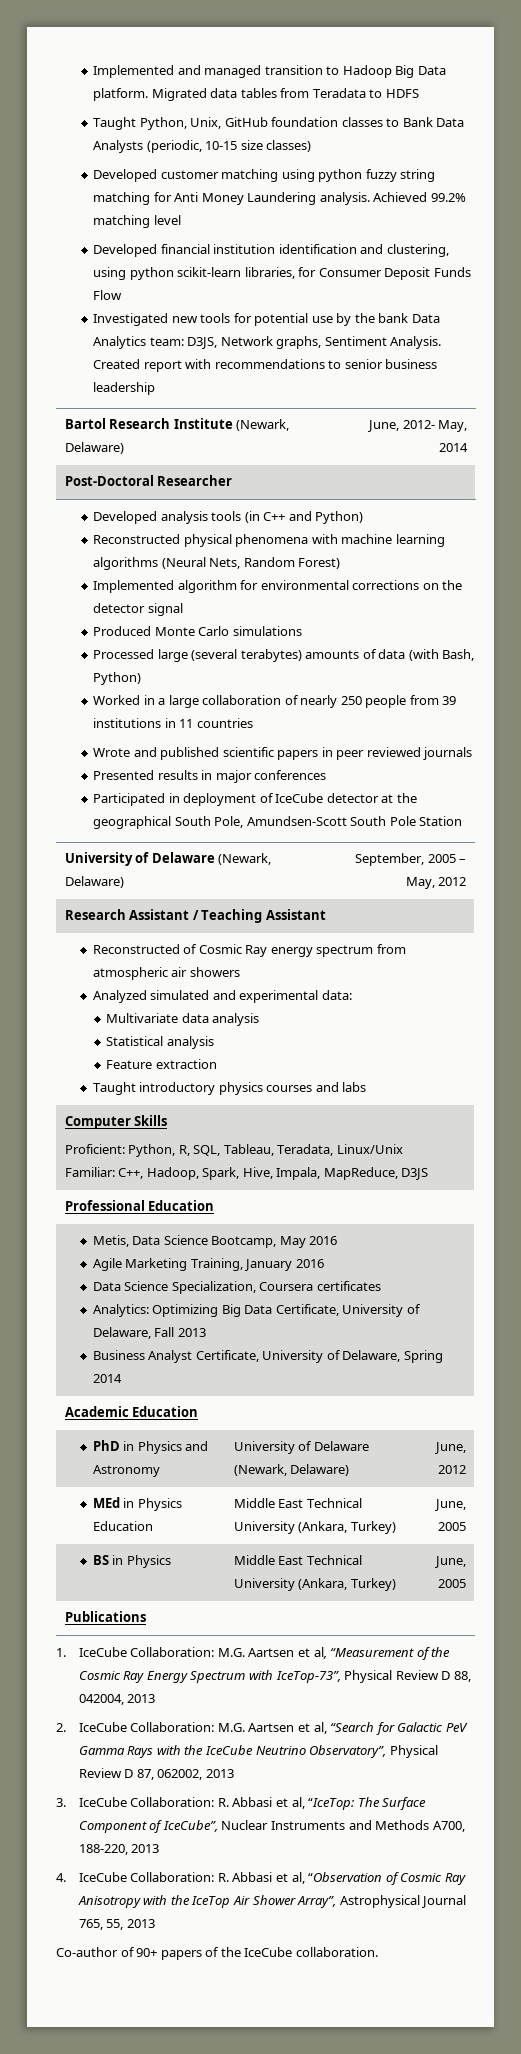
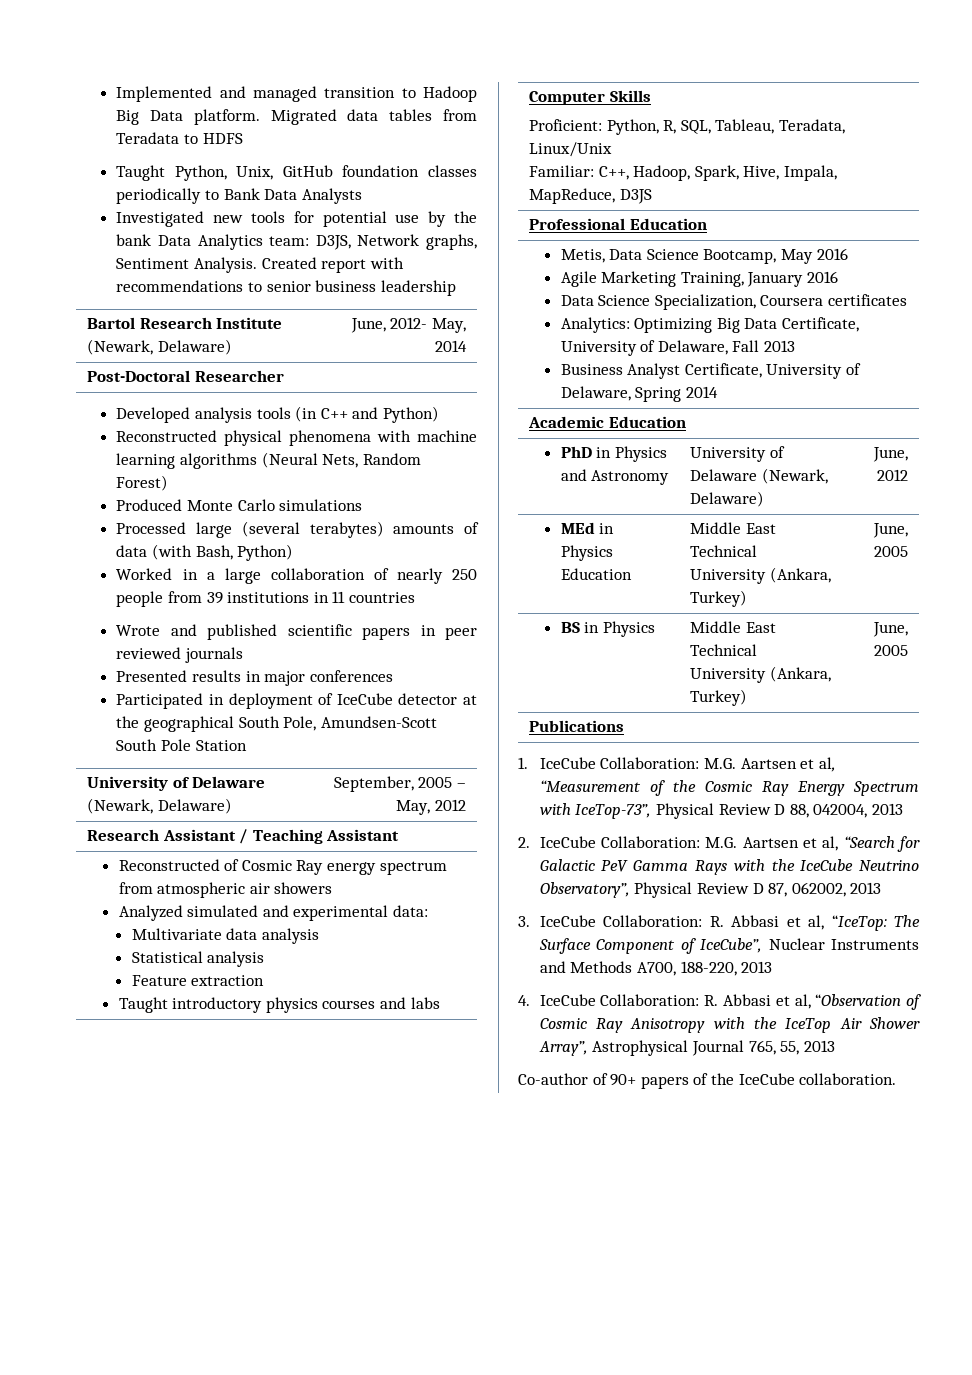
- Taught Python, Unix, GitHub foundation classes to Bank Data Analysts (periodic, 10-15 size classes)
- Developed customer matching using python fuzzy string matching for Anti Money Laundering analysis. Achieved 99.2% matching level
- Developed financial institution identification and clustering, using python scikit-learn libraries, for Consumer Deposit Funds Flow
+ Taught Python, Unix, GitHub foundation classes periodically to Bank Data Analysts
- Implemented algorithm for environmental corrections on the detector signal

